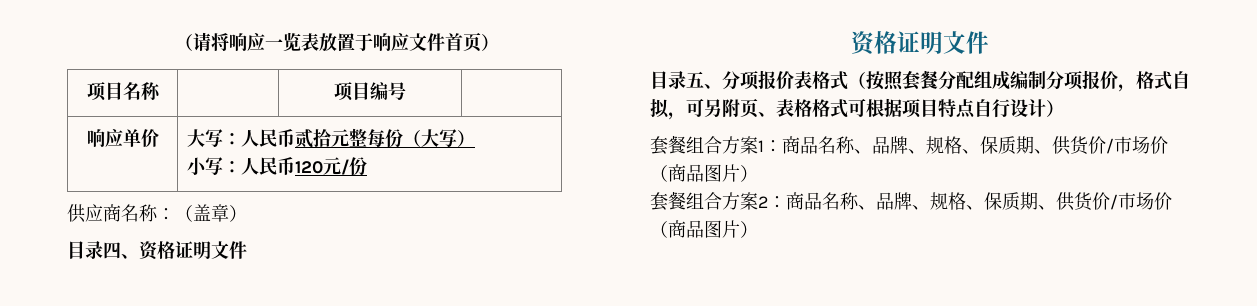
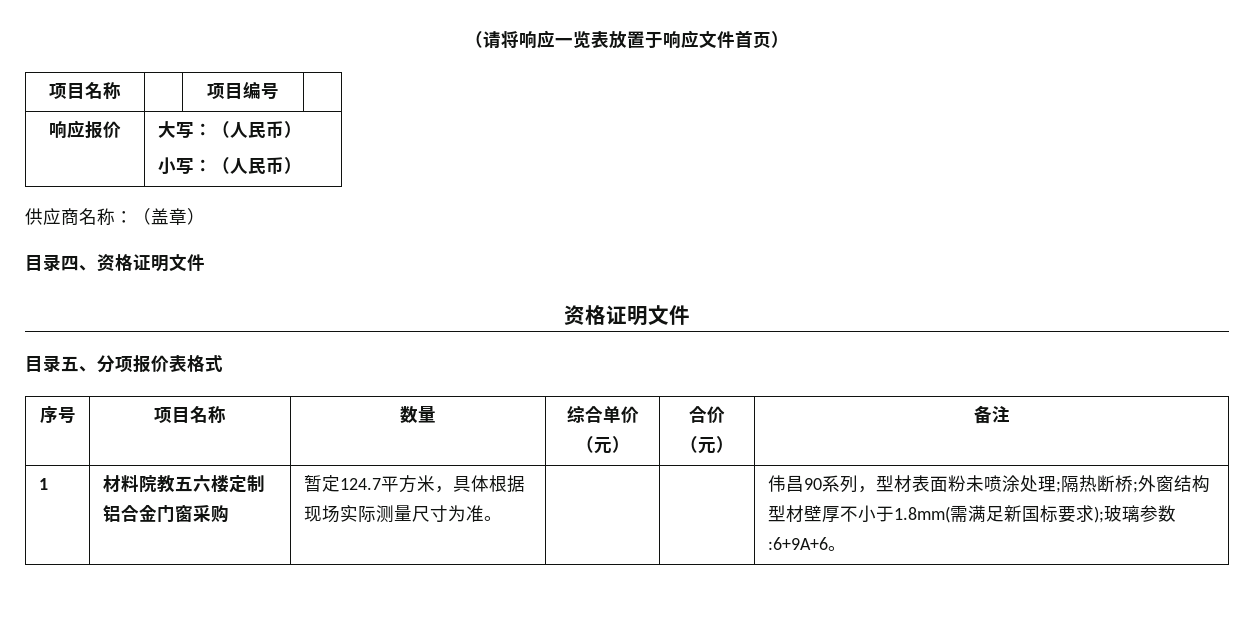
- 响应单价 | 大写：人民币贰拾元整每份（大写）
- 小写：人民币120元/份
+ 响应报价 | 大写：（人民币）
+ 小写：（人民币）
- 目录五、分项报价表格式（按照套餐分配组成编制分项报价，格式自拟，可另附页、表格格式可根据项目特点自行设计）
- 套餐组合方案1：商品名称、品牌、规格、保质期、供货价/市场价（商品图片）
- 套餐组合方案2：商品名称、品牌、规格、保质期、供货价/市场价（商品图片）
+ 目录五、分项报价表格式
+ 序号 | 项目名称 | 数量 | 综合单价（元） | 合价（元） | 备注
+ 1 | 材料院教五六楼定制铝合金门窗采购 | 暂定124.7平方米，具体根据现场实际测量尺寸为准。 | | | 伟昌90系列，型材表面粉未喷涂处理;隔热断桥;外窗结构型材壁厚不小于1.8mm(需满足新国标要求);玻璃参数:6+9A+6。

